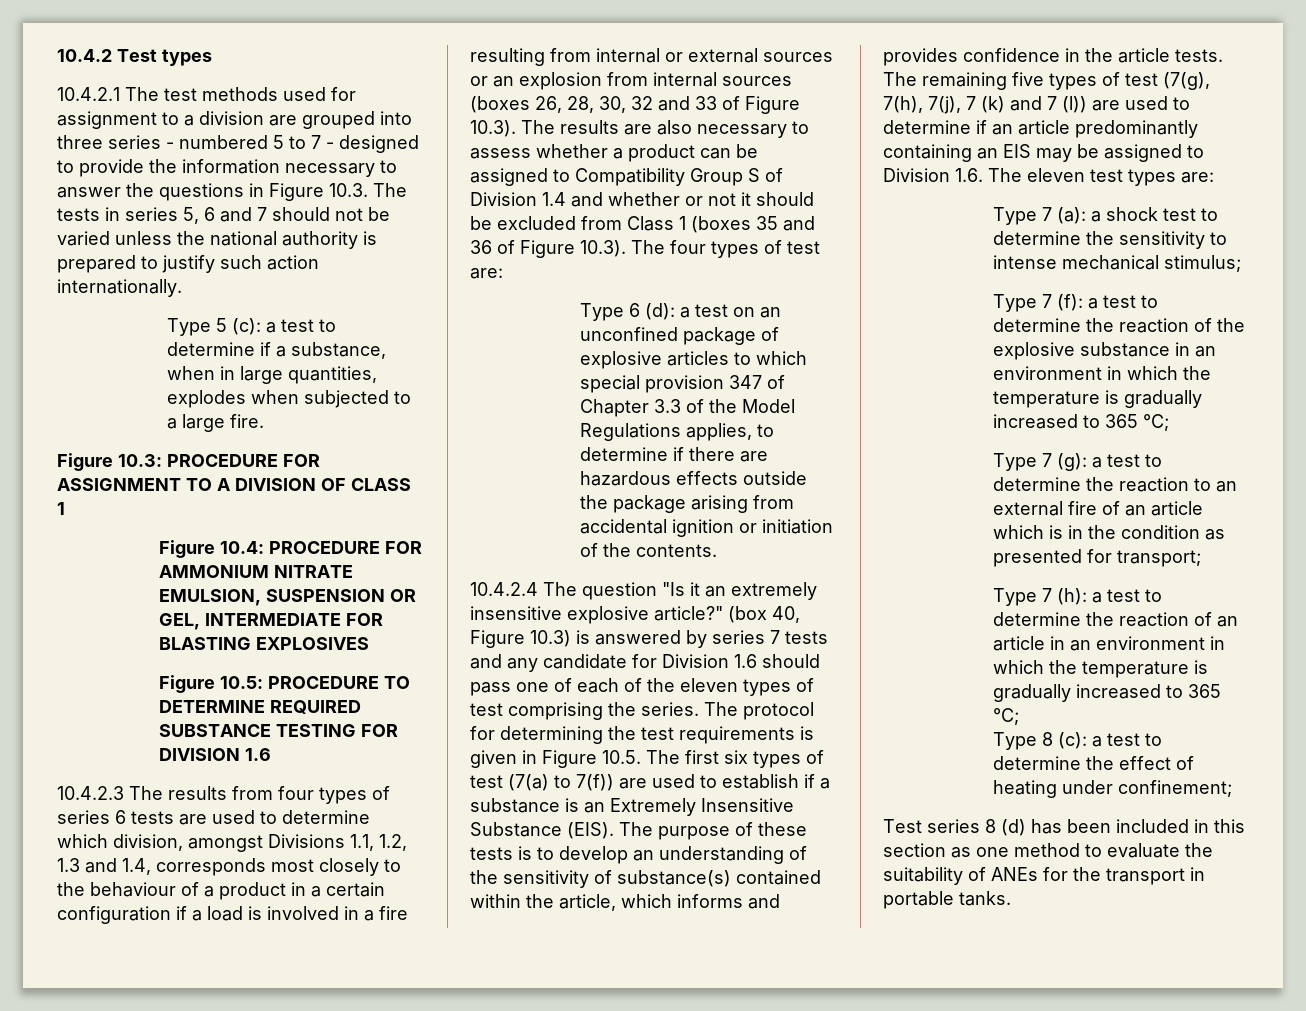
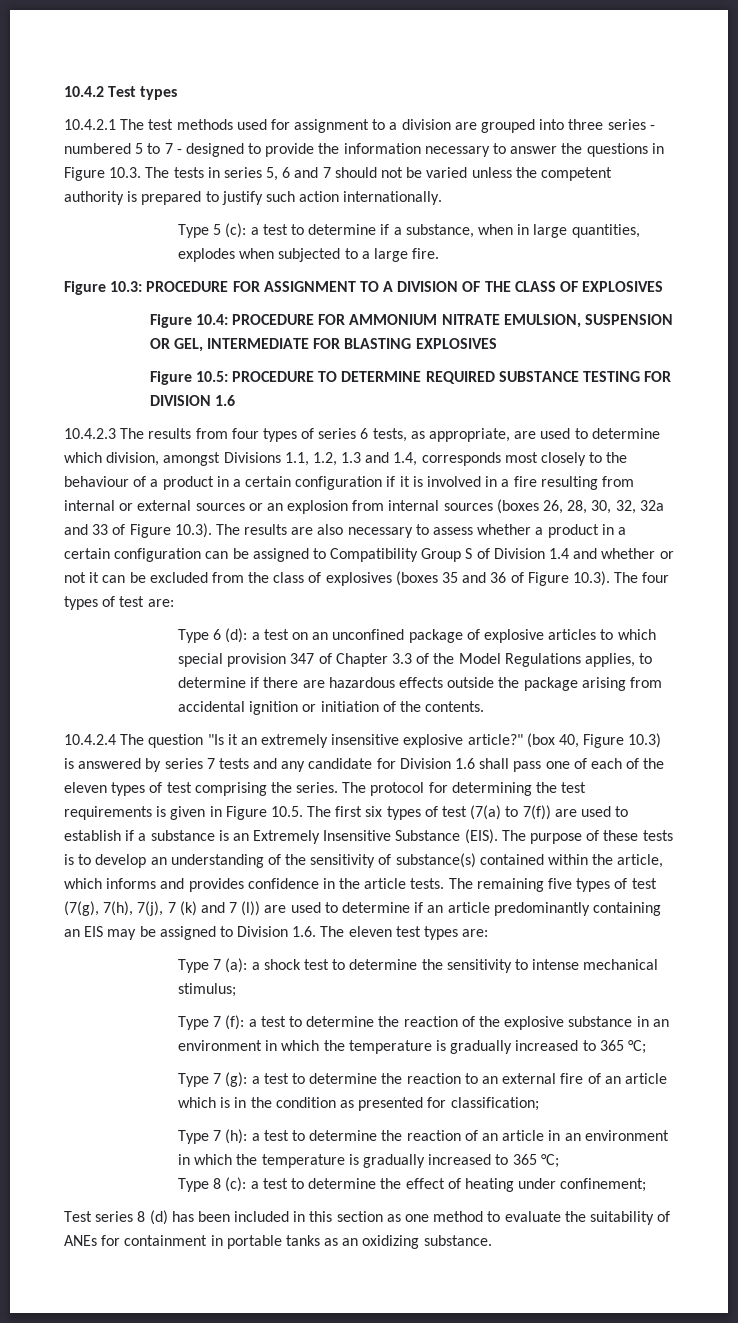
- 10.4.2.1 The test methods used for assignment to a division are grouped into three series - numbered 5 to 7 - designed to provide the information necessary to answer the questions in Figure 10.3. The tests in series 5, 6 and 7 should not be varied unless the national authority is prepared to justify such action internationally.
+ 10.4.2.1 The test methods used for assignment to a division are grouped into three series - numbered 5 to 7 - designed to provide the information necessary to answer the questions in Figure 10.3. The tests in series 5, 6 and 7 should not be varied unless the competent authority is prepared to justify such action internationally.
- Figure 10.3: PROCEDURE FOR ASSIGNMENT TO A DIVISION OF CLASS 1
+ Figure 10.3: PROCEDURE FOR ASSIGNMENT TO A DIVISION OF THE CLASS OF EXPLOSIVES
- 10.4.2.3 The results from four types of series 6 tests are used to determine which division, amongst Divisions 1.1, 1.2, 1.3 and 1.4, corresponds most closely to the behaviour of a product in a certain configuration if a load is involved in a fire resulting from internal or external sources or an explosion from internal sources (boxes 26, 28, 30, 32 and 33 of Figure 10.3). The results are also necessary to assess whether a product can be assigned to Compatibility Group S of Division 1.4 and whether or not it should be excluded from Class 1 (boxes 35 and 36 of Figure 10.3). The four types of test are:
+ 10.4.2.3 The results from four types of series 6 tests, as appropriate, are used to determine which division, amongst Divisions 1.1, 1.2, 1.3 and 1.4, corresponds most closely to the behaviour of a product in a certain configuration if it is involved in a fire resulting from internal or external sources or an explosion from internal sources (boxes 26, 28, 30, 32, 32a and 33 of Figure 10.3). The results are also necessary to assess whether a product in a certain configuration can be assigned to Compatibility Group S of Division 1.4 and whether or not it can be excluded from the class of explosives (boxes 35 and 36 of Figure 10.3). The four types of test are:
- (box 40, Figure 10.3) is answered by series 7 tests and any candidate for Division 1.6 should pass one of each of the eleven types of test comprising the series.
+ (box 40, Figure 10.3) is answered by series 7 tests and any candidate for Division 1.6 shall pass one of each of the eleven types of test comprising the series.
- Type 7 (g): a test to determine the reaction to an external fire of an article which is in the condition as presented for transport;
+ Type 7 (g): a test to determine the reaction to an external fire of an article which is in the condition as presented for classification;
- Test series 8 (d) has been included in this section as one method to evaluate the suitability of ANEs for the transport in portable tanks.
+ Test series 8 (d) has been included in this section as one method to evaluate the suitability of ANEs for containment in portable tanks as an oxidizing substance.

